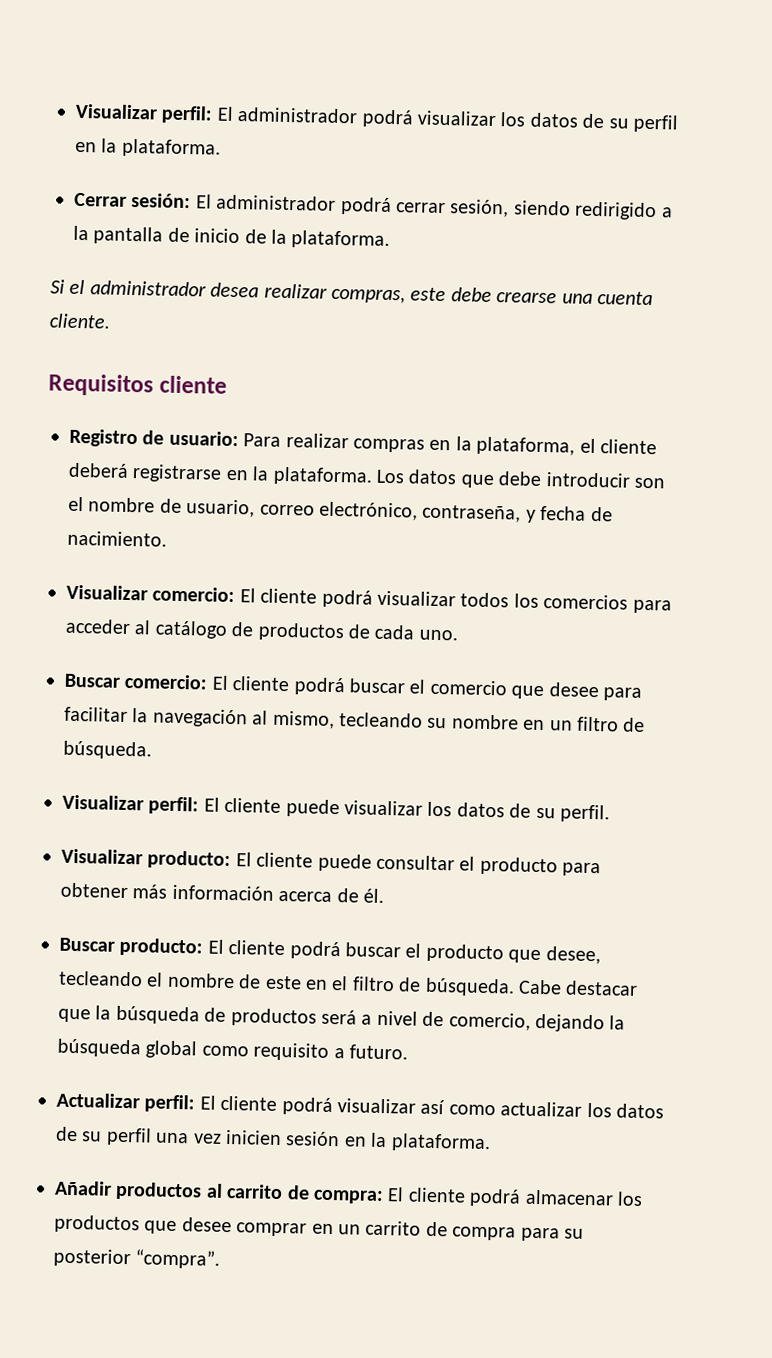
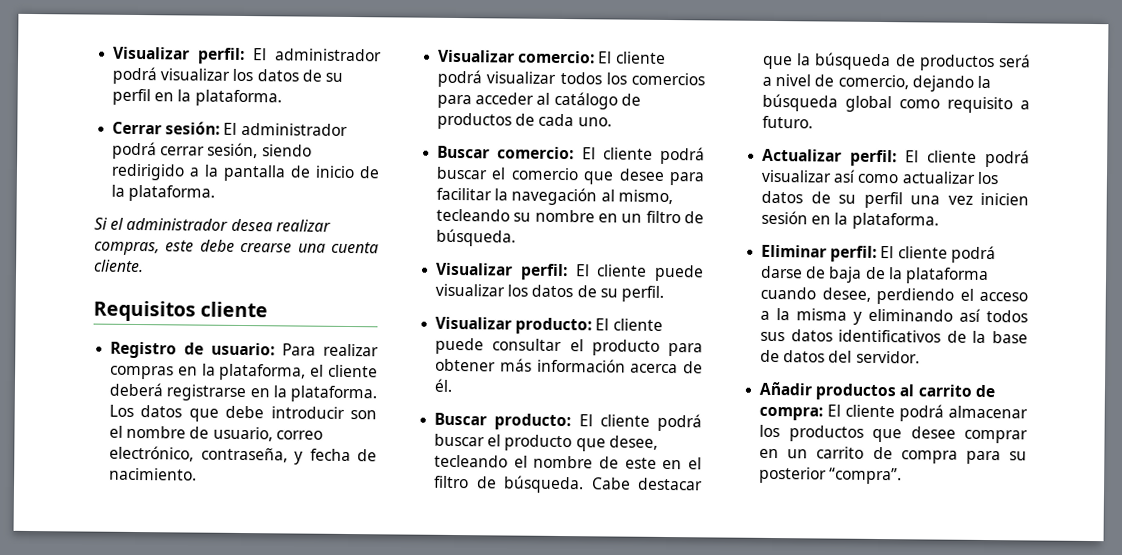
+ Eliminar perfil: El cliente podrá darse de baja de la plataforma cuando desee, perdiendo el acceso a la misma y eliminando así todos sus datos identificativos de la base de datos del servidor.

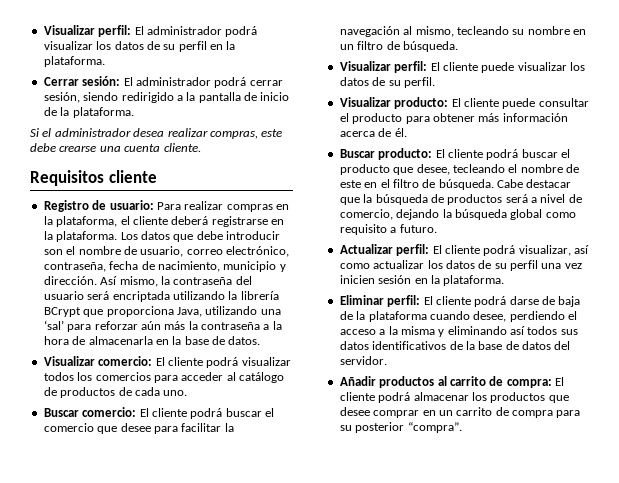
- Los datos que debe introducir son el nombre de usuario, correo electrónico, contraseña, y fecha de nacimiento.
+ Los datos que debe introducir son el nombre de usuario, correo electrónico, contraseña, fecha de nacimiento, municipio y dirección. Así mismo, la contraseña del usuario será encriptada utilizando la librería BCrypt que proporciona Java, utilizando una ‘sal’ para reforzar aún más la contraseña a la hora de almacenarla en la base de datos.
- Actualizar perfil: El cliente podrá visualizar así como actualizar los datos de su perfil una vez inicien sesión en la plataforma.
+ Actualizar perfil: El cliente podrá visualizar, así como actualizar los datos de su perfil una vez inicien sesión en la plataforma.

